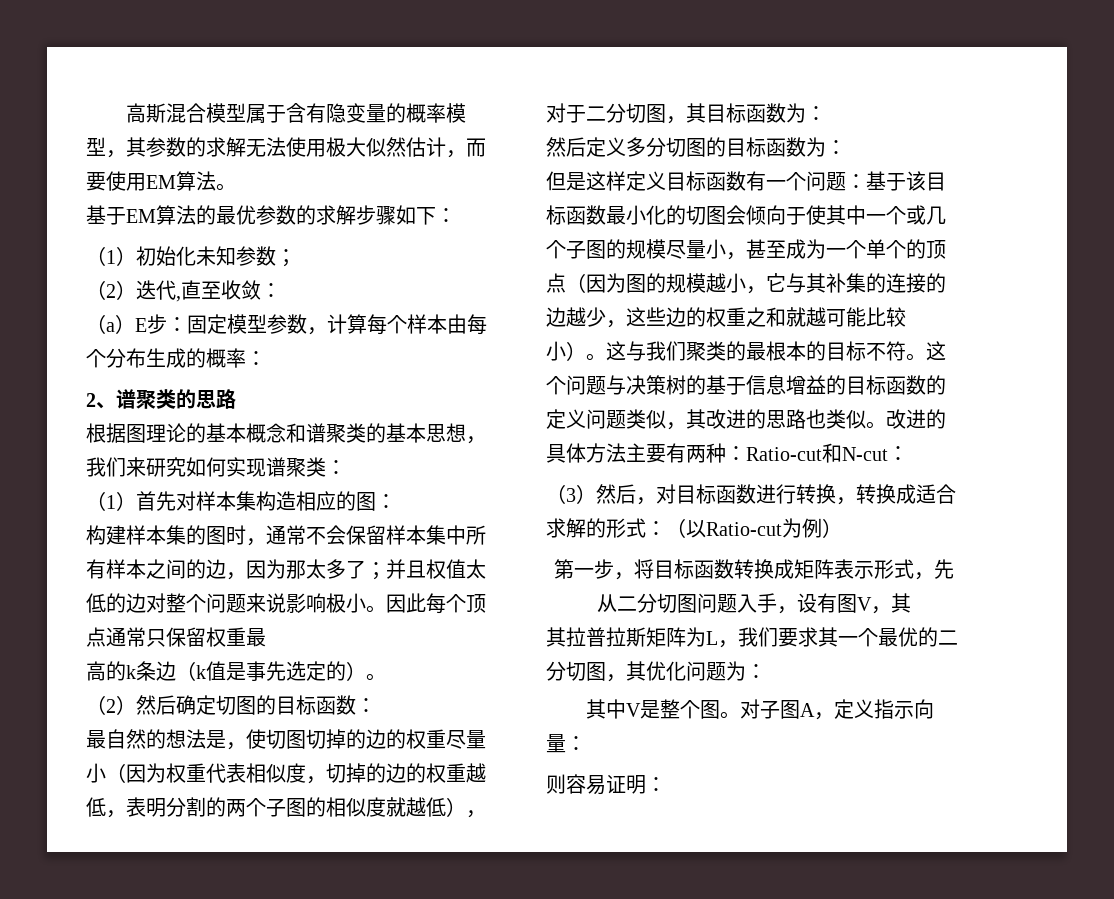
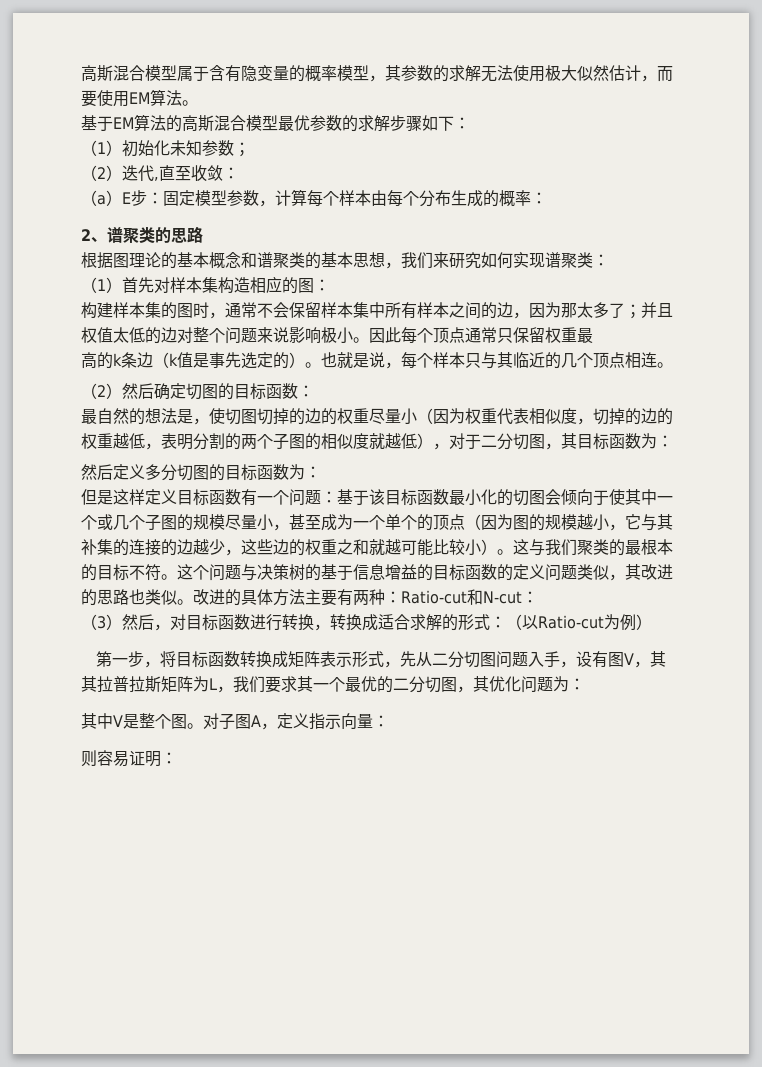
- 基于EM算法的最优参数的求解步骤如下：
+ 基于EM算法的高斯混合模型最优参数的求解步骤如下：
+ 也就是说，每个样本只与其临近的几个顶点相连。

